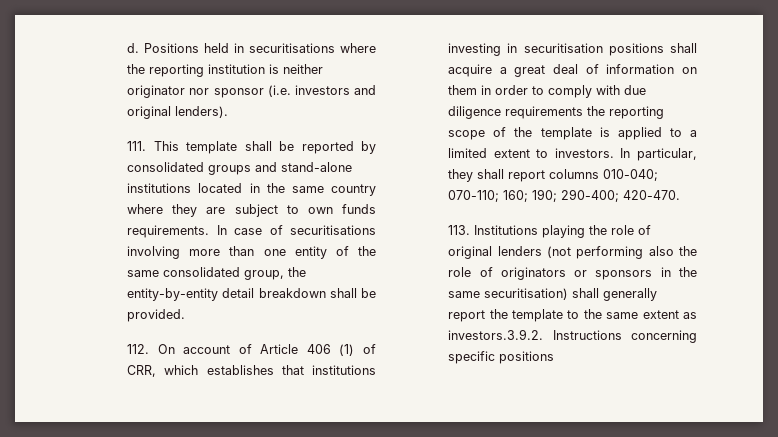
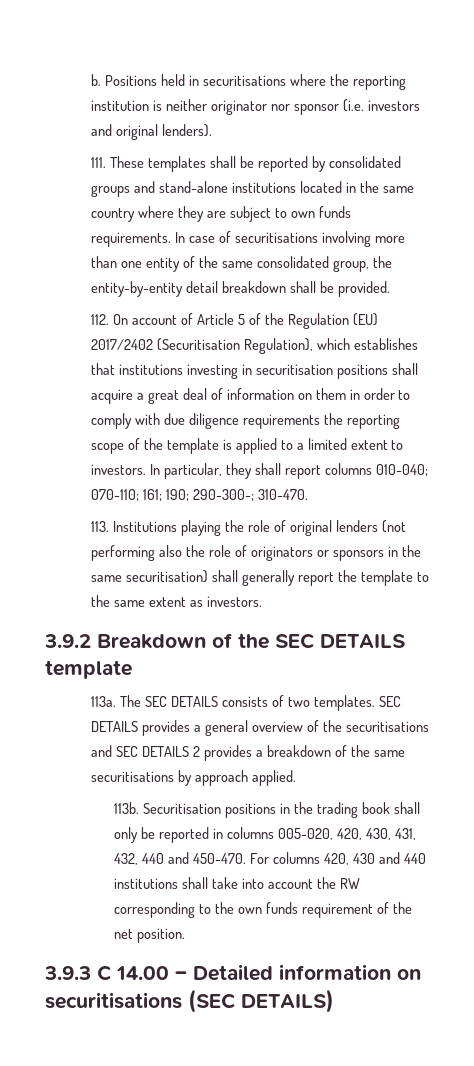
- d.
+ b.
- 111. This template shall be reported by consolidated groups and stand-alone institutions located in the same country where they are subject to own funds requirements.
+ 111. These templates shall be reported by consolidated groups and stand-alone institutions located in the same country where they are subject to own funds requirements.
- 112. On account of Article 406 (1) of CRR, which establishes that institutions investing in securitisation positions shall acquire a great deal of information on them in order to comply with due diligence requirements the reporting scope of the template is applied to a limited extent to investors.
+ 112. On account of Article 5 of the Regulation (EU) 2017/2402 (Securitisation Regulation), which establishes that institutions investing in securitisation positions shall acquire a great deal of information on them in order to comply with due diligence requirements the reporting scope of the template is applied to a limited extent to investors.
- In particular, they shall report columns 010-040; 070-110; 160; 190; 290-400; 420-470.
+ In particular, they shall report columns 010-040; 070-110; 161; 190; 290-300-; 310-470.
- 113. Institutions playing the role of original lenders (not performing also the role of originators or sponsors in the same securitisation) shall generally report the template to the same extent as investors.3.9.2. Instructions concerning specific positions
+ 113. Institutions playing the role of original lenders (not performing also the role of originators or sponsors in the same securitisation) shall generally report the template to the same extent as investors.
+ 3.9.2 Breakdown of the SEC DETAILS template
+ 113a. The SEC DETAILS consists of two templates. SEC DETAILS provides a general overview of the securitisations and SEC DETAILS 2 provides a breakdown of the same securitisations by approach applied.
+ 113b. Securitisation positions in the trading book shall only be reported in columns 005-020, 420, 430, 431, 432, 440 and 450-470. For columns 420, 430 and 440 institutions shall take into account the RW corresponding to the own funds requirement of the net position.
+ 3.9.3 C 14.00 – Detailed information on securitisations (SEC DETAILS)

